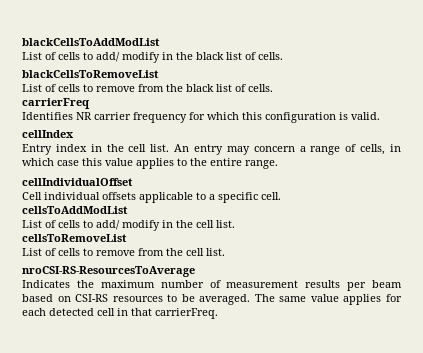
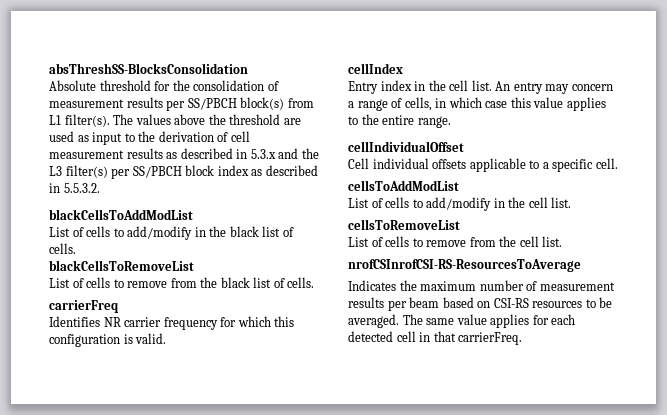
+ absThreshSS-BlocksConsolidation
+ Absolute threshold for the consolidation of measurement results per SS/PBCH block(s) from L1 filter(s). The values above the threshold are used as input to the derivation of cell measurement results as described in 5.3.x and the L3 filter(s) per SS/PBCH block index as described in 5.5.3.2.
- List of cells to add/ modify in the black list of cells.
+ List of cells to add/modify in the black list of cells.
- List of cells to add/ modify in the cell list.
+ List of cells to add/modify in the cell list.
- nroCSI-RS-ResourcesToAverage
+ nrofCSInrofCSI-RS-ResourcesToAverage

